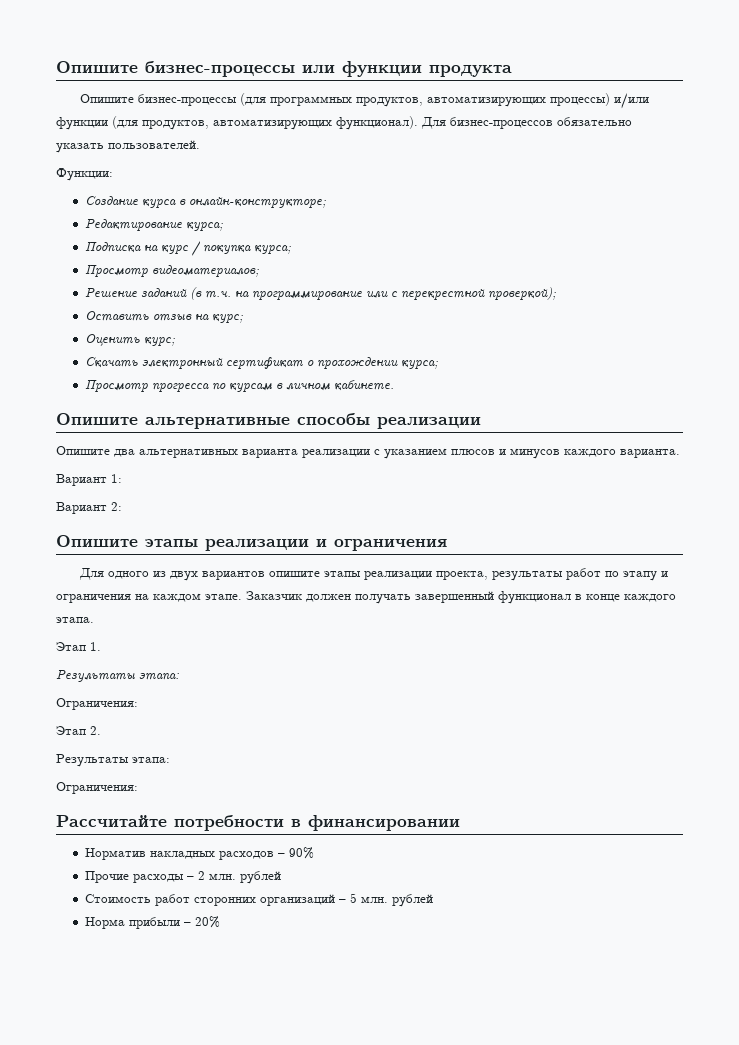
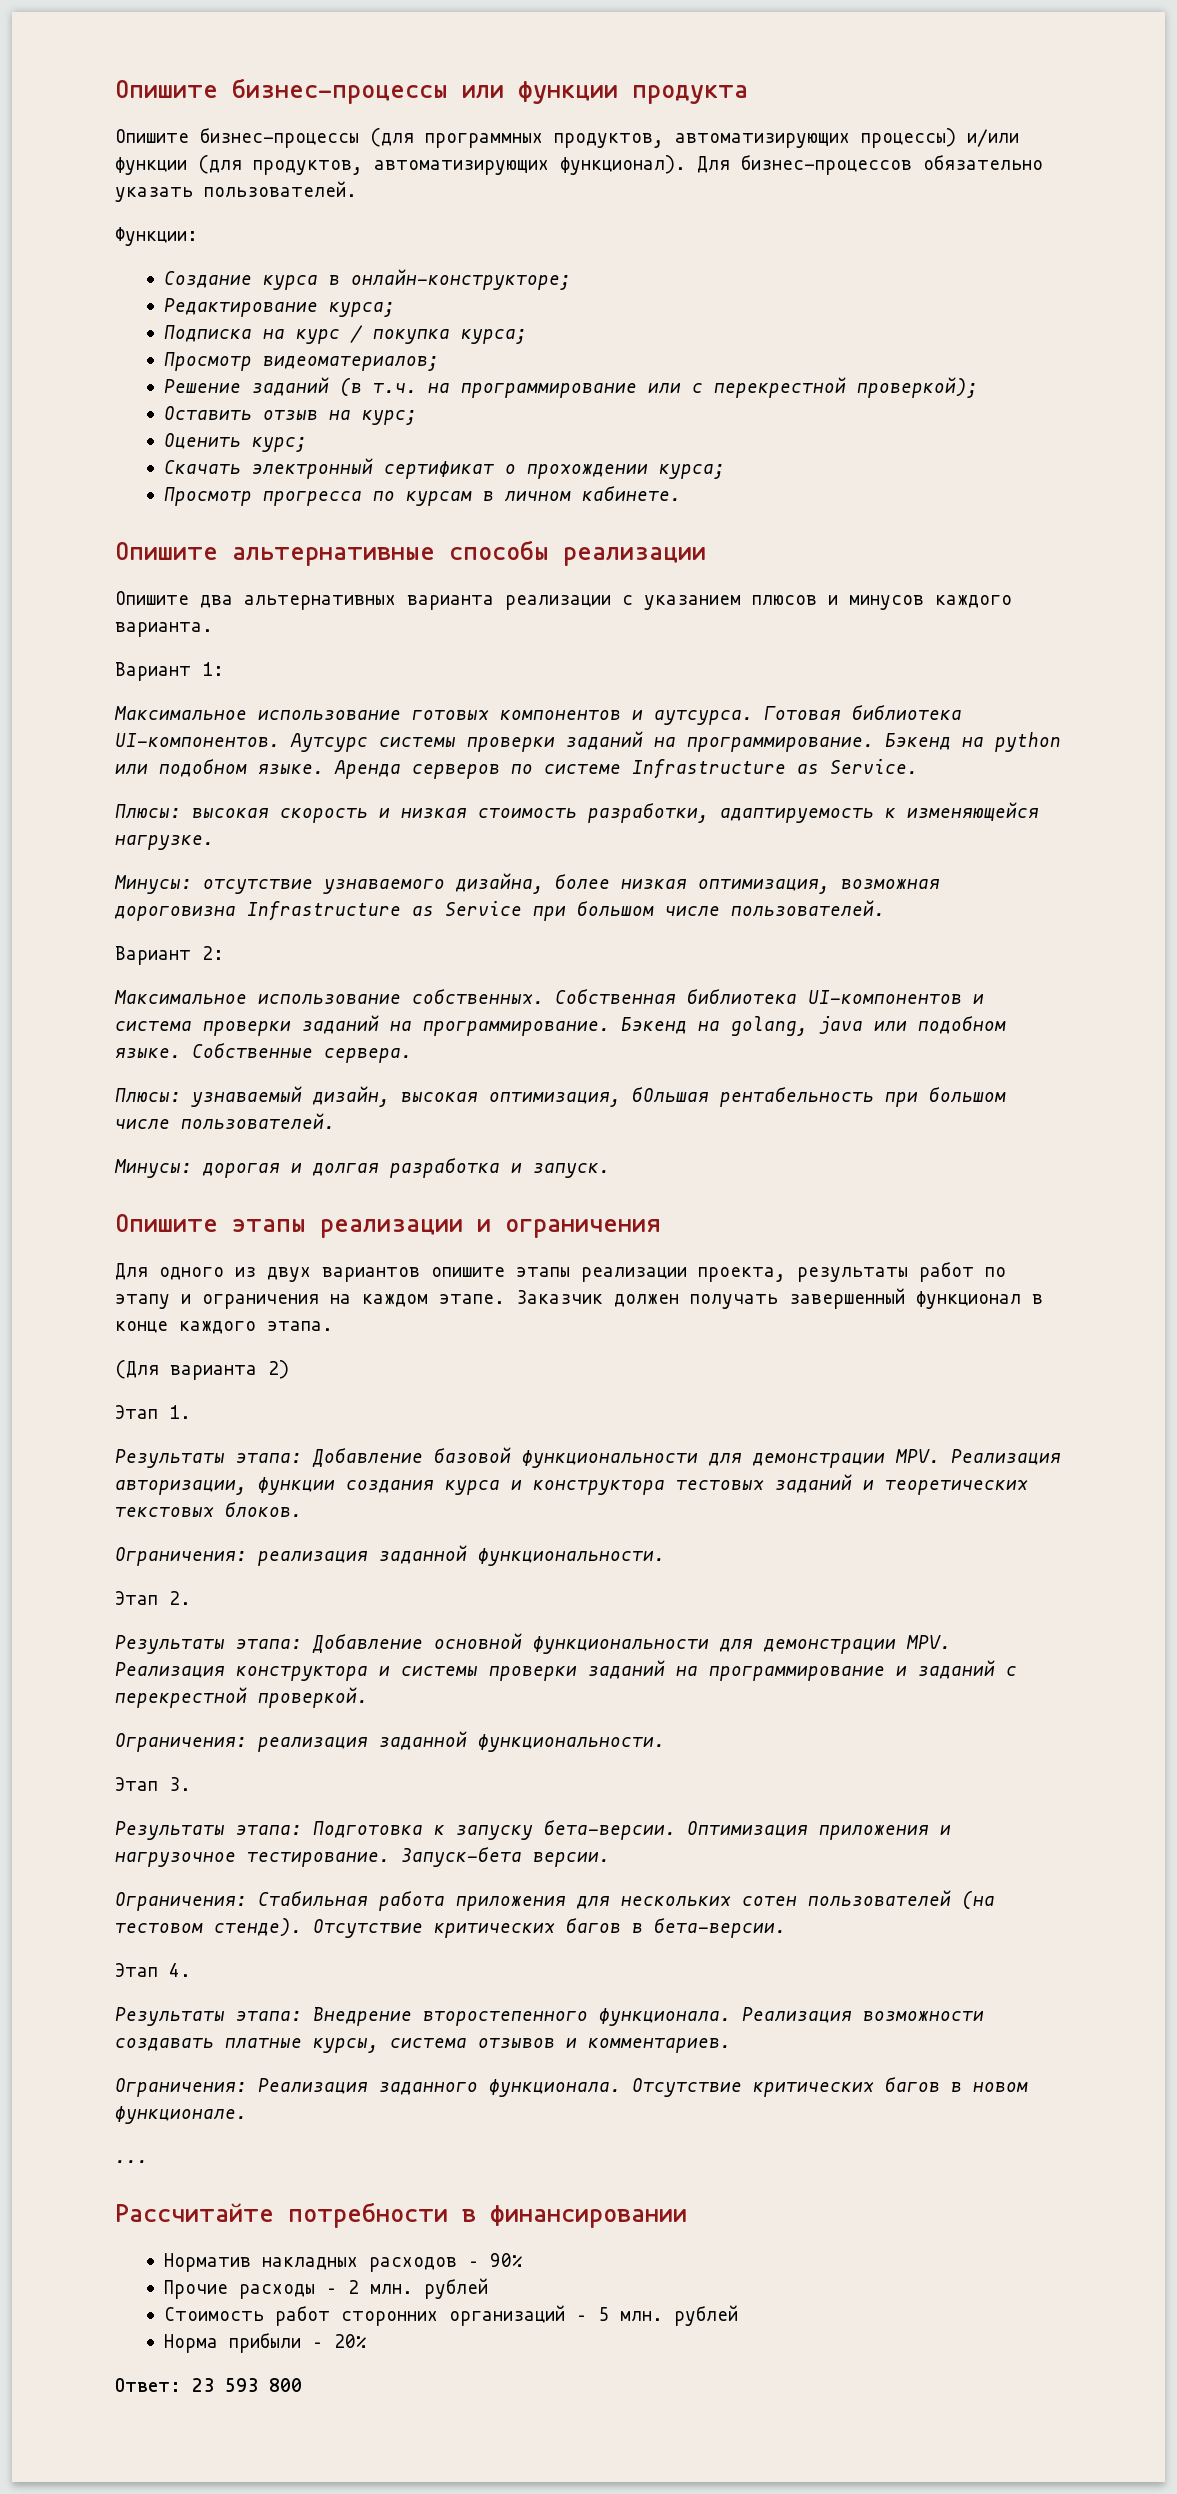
+ Максимальное использование готовых компонентов и аутсурса. Готовая библиотека UI-компонентов. Аутсурс системы проверки заданий на программирование. Бэкенд на python или подобном языке. Аренда серверов по системе Infrastructure as Service.
+ Плюсы: высокая скорость и низкая стоимость разработки, адаптируемость к изменяющейся нагрузке.
+ Минусы: отсутствие узнаваемого дизайна, более низкая оптимизация, возможная дороговизна Infrastructure as Service при большом числе пользователей.
  Вариант 2:
+ Максимальное использование собственных. Собственная библиотека UI-компонентов и система проверки заданий на программирование. Бэкенд на golang, java или подобном языке. Собственные сервера.
+ Плюсы: узнаваемый дизайн, высокая оптимизация, бОльшая рентабельность при большом числе пользователей.
+ Минусы: дорогая и долгая разработка и запуск.
+ (Для варианта 2)
  Этап 1.
- Результаты этапа:
- Ограничения:
+ Результаты этапа: Добавление базовой функциональности для демонстрации MPV. Реализация авторизации, функции создания курса и конструктора тестовых заданий и теоретических текстовых блоков.
+ Ограничения: реализация заданной функциональности.
  Этап 2.
- Результаты этапа:
- Ограничения:
+ Результаты этапа: Добавление основной функциональности для демонстрации MPV. Реализация конструктора и системы проверки заданий на программирование и заданий с перекрестной проверкой.
+ Ограничения: реализация заданной функциональности.
+ Этап 3.
+ Результаты этапа: Подготовка к запуску бета-версии. Оптимизация приложения и нагрузочное тестирование. Запуск-бета версии.
+ Ограничения: Стабильная работа приложения для нескольких сотен пользователей (на тестовом стенде). Отсутствие критических багов в бета-версии.
+ Этап 4.
+ Результаты этапа: Внедрение второстепенного функционала. Реализация возможности создавать платные курсы, система отзывов и комментариев.
+ Ограничения: Реализация заданного функционала. Отсутствие критических багов в новом функционале.
+ ...
+ Ответ: 23 593 800

